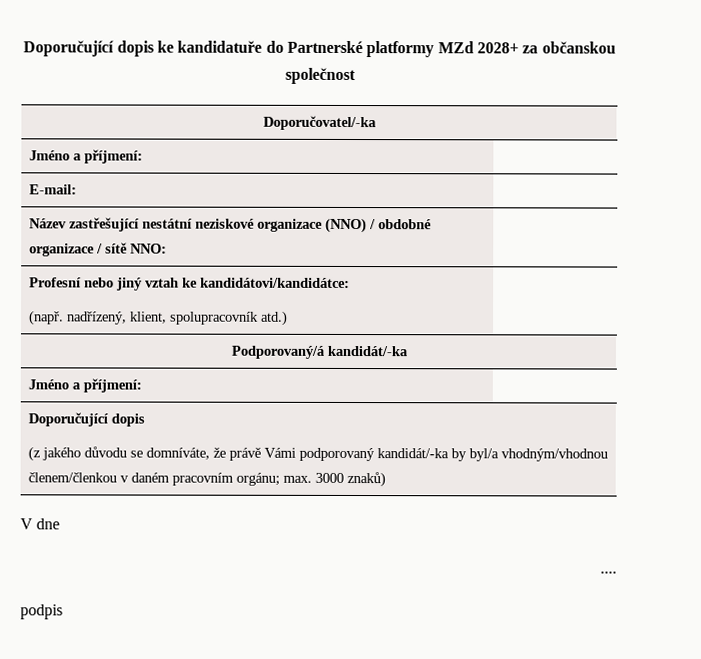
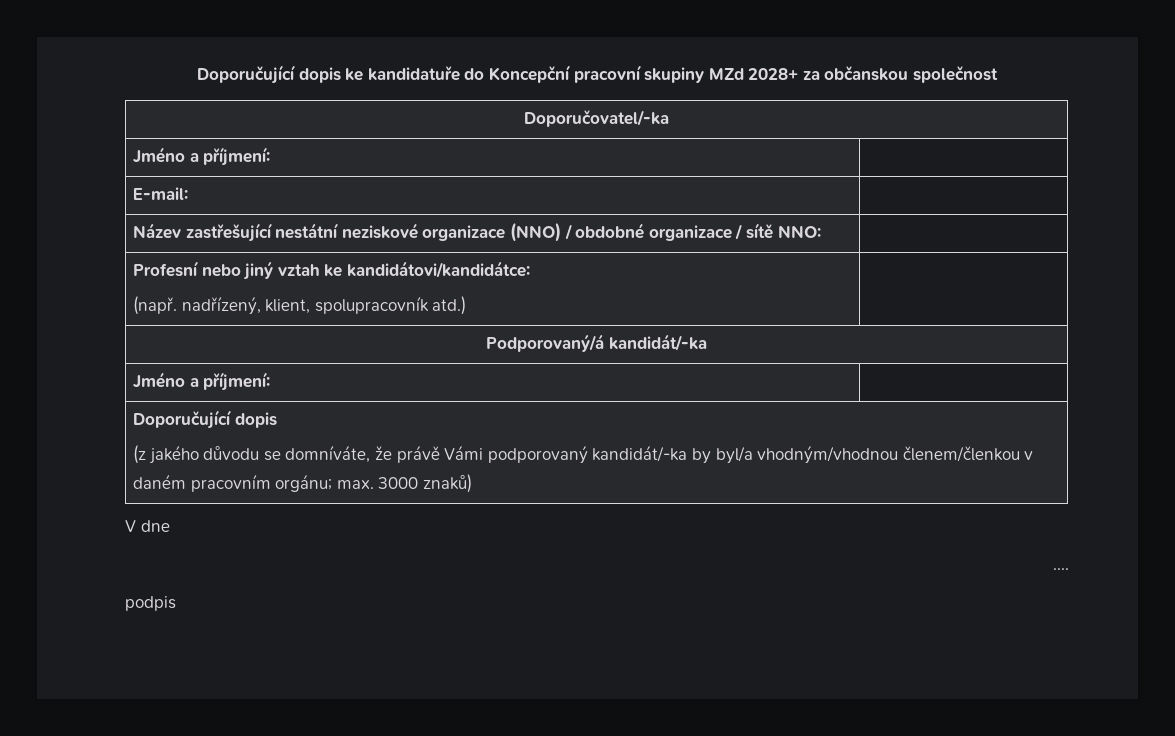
- Doporučující dopis ke kandidatuře do Partnerské platformy MZd 2028+ za občanskou společnost
+ Doporučující dopis ke kandidatuře do Koncepční pracovní skupiny MZd 2028+ za občanskou společnost

